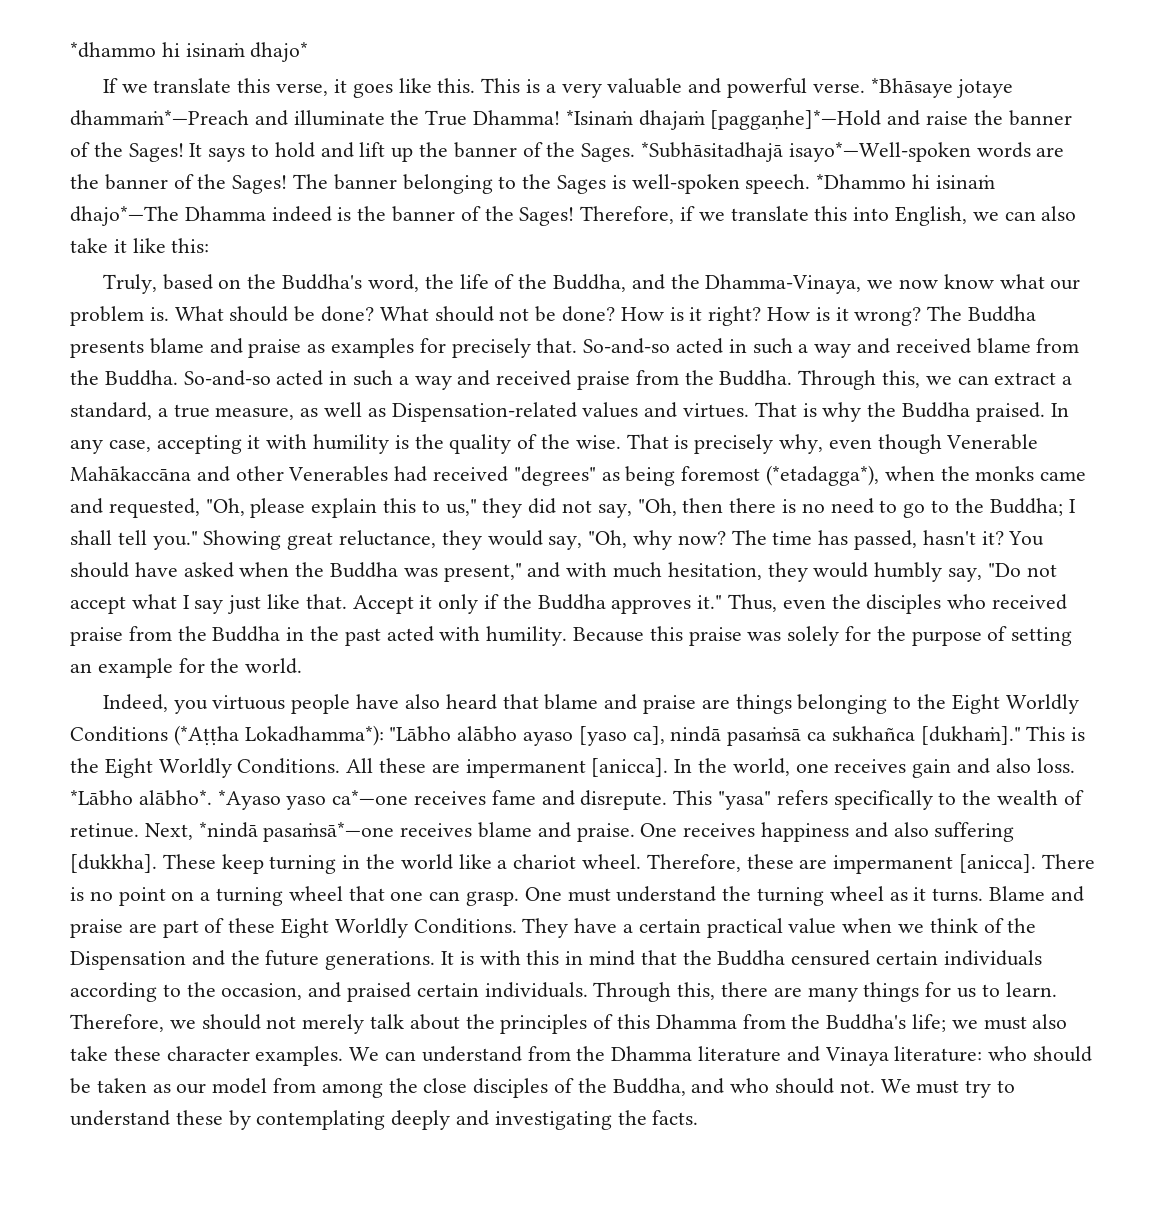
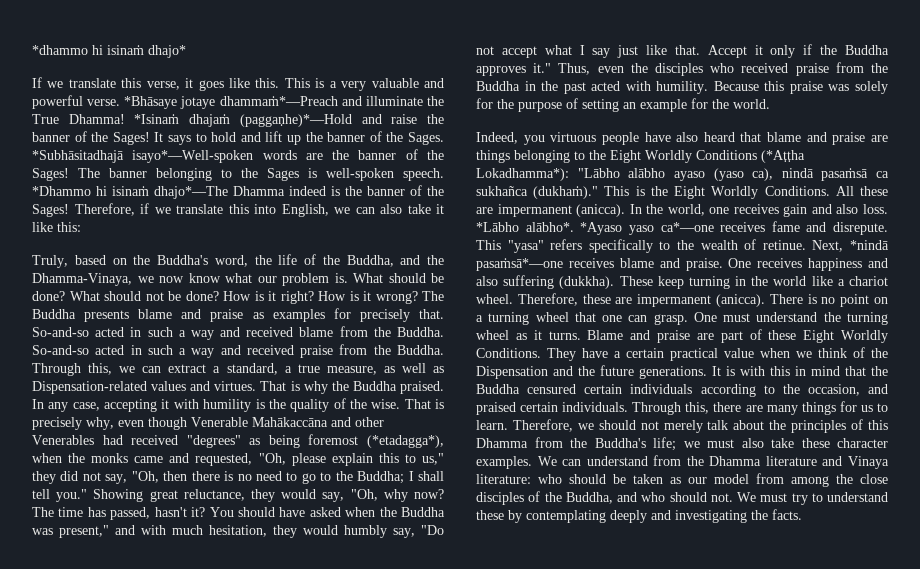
- *Isinaṁ dhajaṁ [paggaṇhe]*—Hold and raise the banner of the Sages!
+ *Isinaṁ dhajaṁ (paggaṇhe)*—Hold and raise the banner of the Sages!
- Indeed, you virtuous people have also heard that blame and praise are things belonging to the Eight Worldly Conditions (*Aṭṭha Lokadhamma*): "Lābho alābho ayaso [yaso ca], nindā pasaṁsā ca sukhañca [dukhaṁ]."
+ Indeed, you virtuous people have also heard that blame and praise are things belonging to the Eight Worldly Conditions (*Aṭṭha Lokadhamma*): "Lābho alābho ayaso (yaso ca), nindā pasaṁsā ca sukhañca (dukhaṁ)."
- All these are impermanent [anicca].
+ All these are impermanent (anicca).
- One receives happiness and also suffering [dukkha].
+ One receives happiness and also suffering (dukkha).
- Therefore, these are impermanent [anicca].
+ Therefore, these are impermanent (anicca).

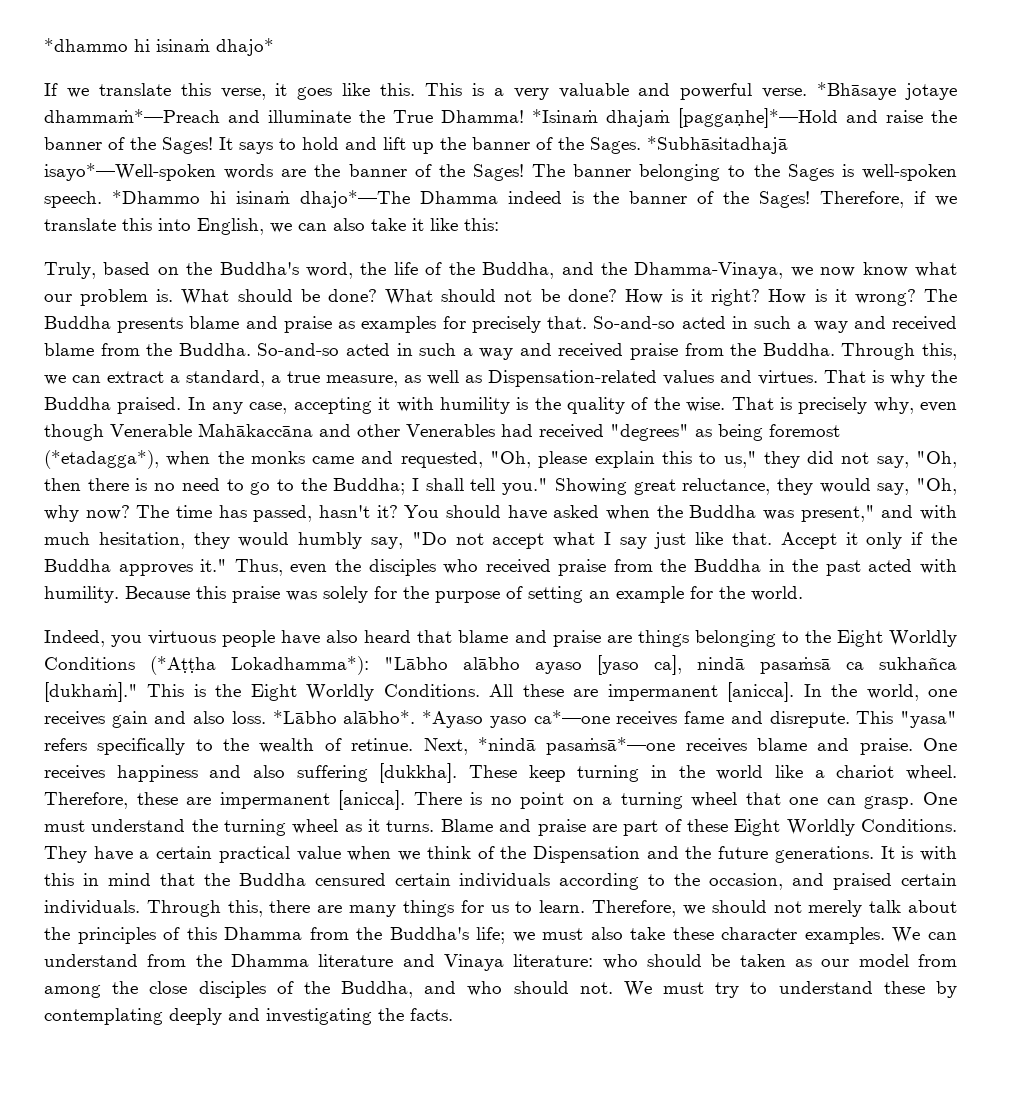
- *Isinaṁ dhajaṁ (paggaṇhe)*—Hold and raise the banner of the Sages!
+ *Isinaṁ dhajaṁ [paggaṇhe]*—Hold and raise the banner of the Sages!
- Indeed, you virtuous people have also heard that blame and praise are things belonging to the Eight Worldly Conditions (*Aṭṭha Lokadhamma*): "Lābho alābho ayaso (yaso ca), nindā pasaṁsā ca sukhañca (dukhaṁ)."
+ Indeed, you virtuous people have also heard that blame and praise are things belonging to the Eight Worldly Conditions (*Aṭṭha Lokadhamma*): "Lābho alābho ayaso [yaso ca], nindā pasaṁsā ca sukhañca [dukhaṁ]."
- All these are impermanent (anicca).
+ All these are impermanent [anicca].
- One receives happiness and also suffering (dukkha).
+ One receives happiness and also suffering [dukkha].
- Therefore, these are impermanent (anicca).
+ Therefore, these are impermanent [anicca].

